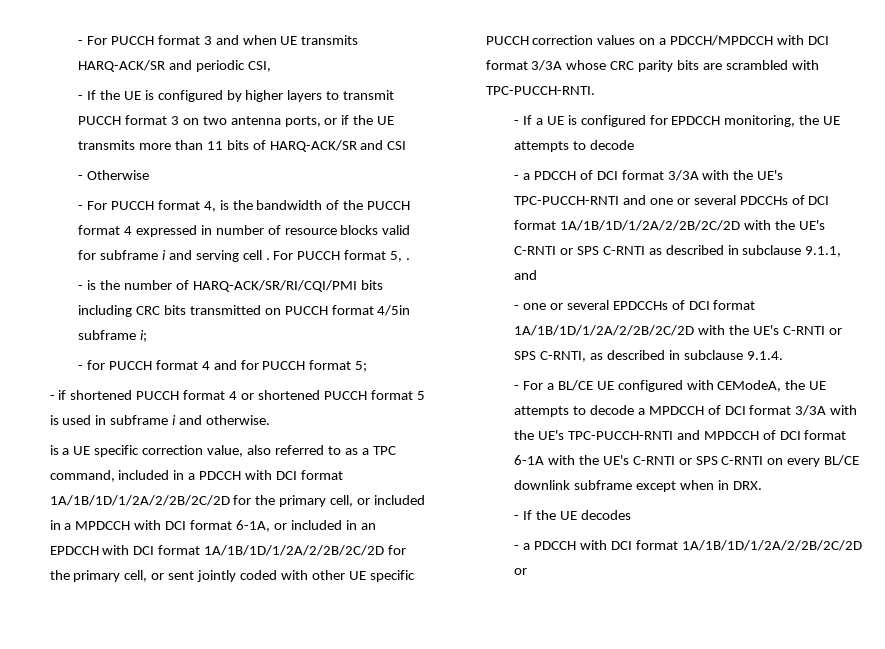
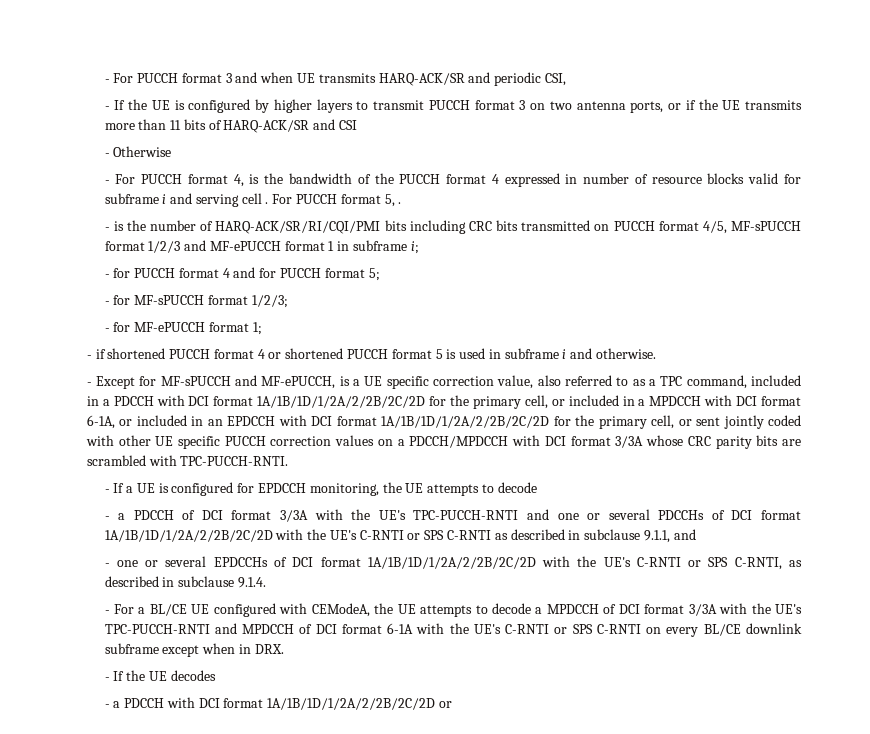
- - is the number of HARQ-ACK/SR/RI/CQI/PMI bits including CRC bits transmitted on PUCCH format 4/5in subframe i;
+ - is the number of HARQ-ACK/SR/RI/CQI/PMI bits including CRC bits transmitted on PUCCH format 4/5, MF-sPUCCH format 1/2/3 and MF-ePUCCH format 1 in subframe i;
+ - for MF-sPUCCH format 1/2/3;
+ - for MF-ePUCCH format 1;
- is a UE specific correction value, also referred to as a TPC command, included in a PDCCH with DCI format 1A/1B/1D/1/2A/2/2B/2C/2D for the primary cell, or included in a MPDCCH with DCI format 6-1A, or included in an EPDCCH with DCI format 1A/1B/1D/1/2A/2/2B/2C/2D for the primary cell, or sent jointly coded with other UE specific PUCCH correction values on a PDCCH/MPDCCH with DCI format 3/3A whose CRC parity bits are scrambled with TPC-PUCCH-RNTI.
+ - Except for MF-sPUCCH and MF-ePUCCH, is a UE specific correction value, also referred to as a TPC command, included in a PDCCH with DCI format 1A/1B/1D/1/2A/2/2B/2C/2D for the primary cell, or included in a MPDCCH with DCI format 6-1A, or included in an EPDCCH with DCI format 1A/1B/1D/1/2A/2/2B/2C/2D for the primary cell, or sent jointly coded with other UE specific PUCCH correction values on a PDCCH/MPDCCH with DCI format 3/3A whose CRC parity bits are scrambled with TPC-PUCCH-RNTI.

